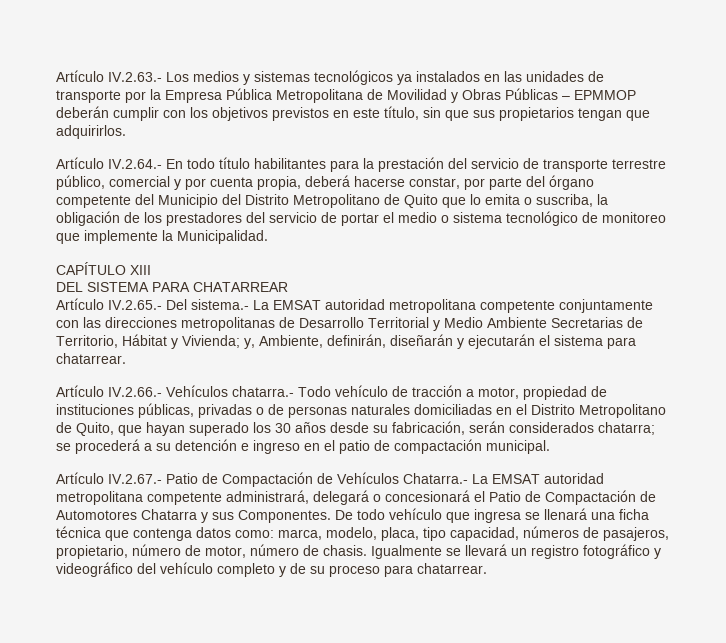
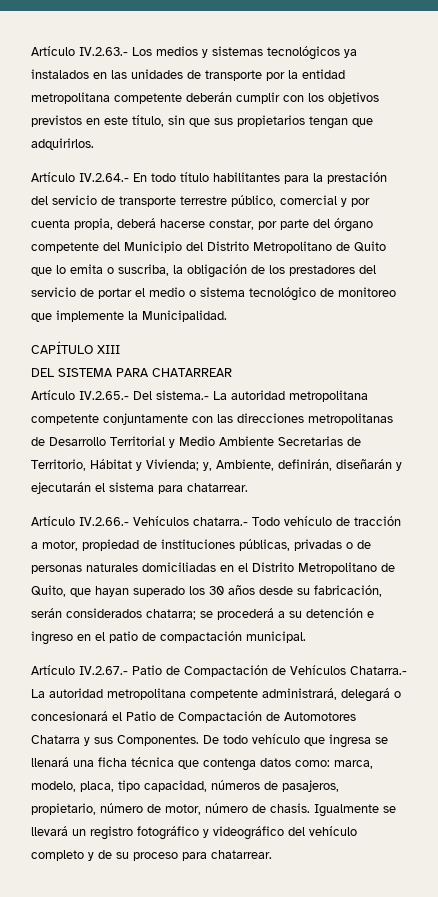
- Artículo IV.2.63.- Los medios y sistemas tecnológicos ya instalados en las unidades de transporte por la Empresa Pública Metropolitana de Movilidad y Obras Públicas – EPMMOP deberán cumplir con los objetivos previstos en este título, sin que sus propietarios tengan que adquirirlos.
+ Artículo IV.2.63.- Los medios y sistemas tecnológicos ya instalados en las unidades de transporte por la entidad metropolitana competente deberán cumplir con los objetivos previstos en este título, sin que sus propietarios tengan que adquirirlos.
- Artículo IV.2.65.- Del sistema.- La EMSAT autoridad metropolitana competente conjuntamente con las direcciones metropolitanas de Desarrollo Territorial y Medio Ambiente Secretarias de Territorio, Hábitat y Vivienda; y, Ambiente, definirán, diseñarán y ejecutarán el sistema para chatarrear.
+ Artículo IV.2.65.- Del sistema.- La autoridad metropolitana competente conjuntamente con las direcciones metropolitanas de Desarrollo Territorial y Medio Ambiente Secretarias de Territorio, Hábitat y Vivienda; y, Ambiente, definirán, diseñarán y ejecutarán el sistema para chatarrear.
- Artículo IV.2.67.- Patio de Compactación de Vehículos Chatarra.- La EMSAT autoridad metropolitana competente administrará, delegará o concesionará el Patio de Compactación de Automotores Chatarra y sus Componentes.
+ Artículo IV.2.67.- Patio de Compactación de Vehículos Chatarra.- La autoridad metropolitana competente administrará, delegará o concesionará el Patio de Compactación de Automotores Chatarra y sus Componentes.

